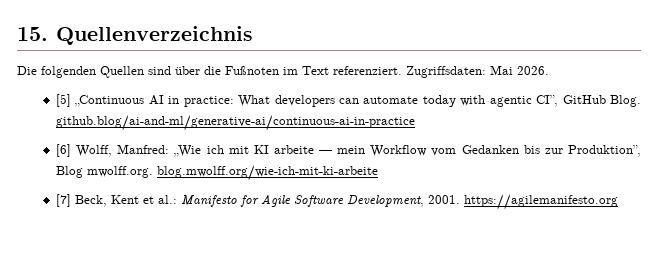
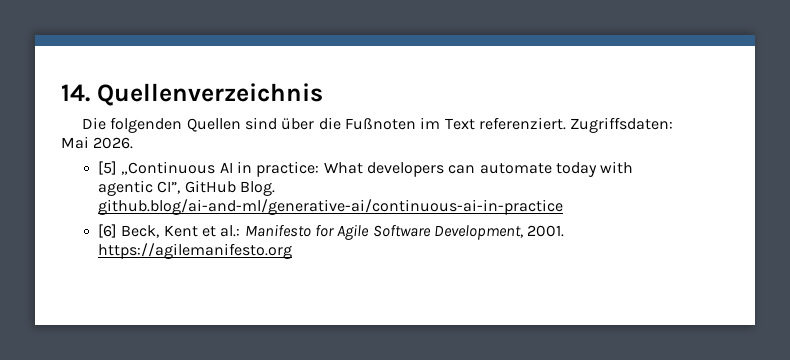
- 15. Quellenverzeichnis
+ 14. Quellenverzeichnis
- [6] Wolff, Manfred: „Wie ich mit KI arbeite — mein Workflow vom Gedanken bis zur Produktion”, Blog mwolff.org. blog.mwolff.org/wie-ich-mit-ki-arbeite
- [7] Beck, Kent et al.: Manifesto for Agile Software Development, 2001. https://agilemanifesto.org
+ [6] Beck, Kent et al.: Manifesto for Agile Software Development, 2001. https://agilemanifesto.org

